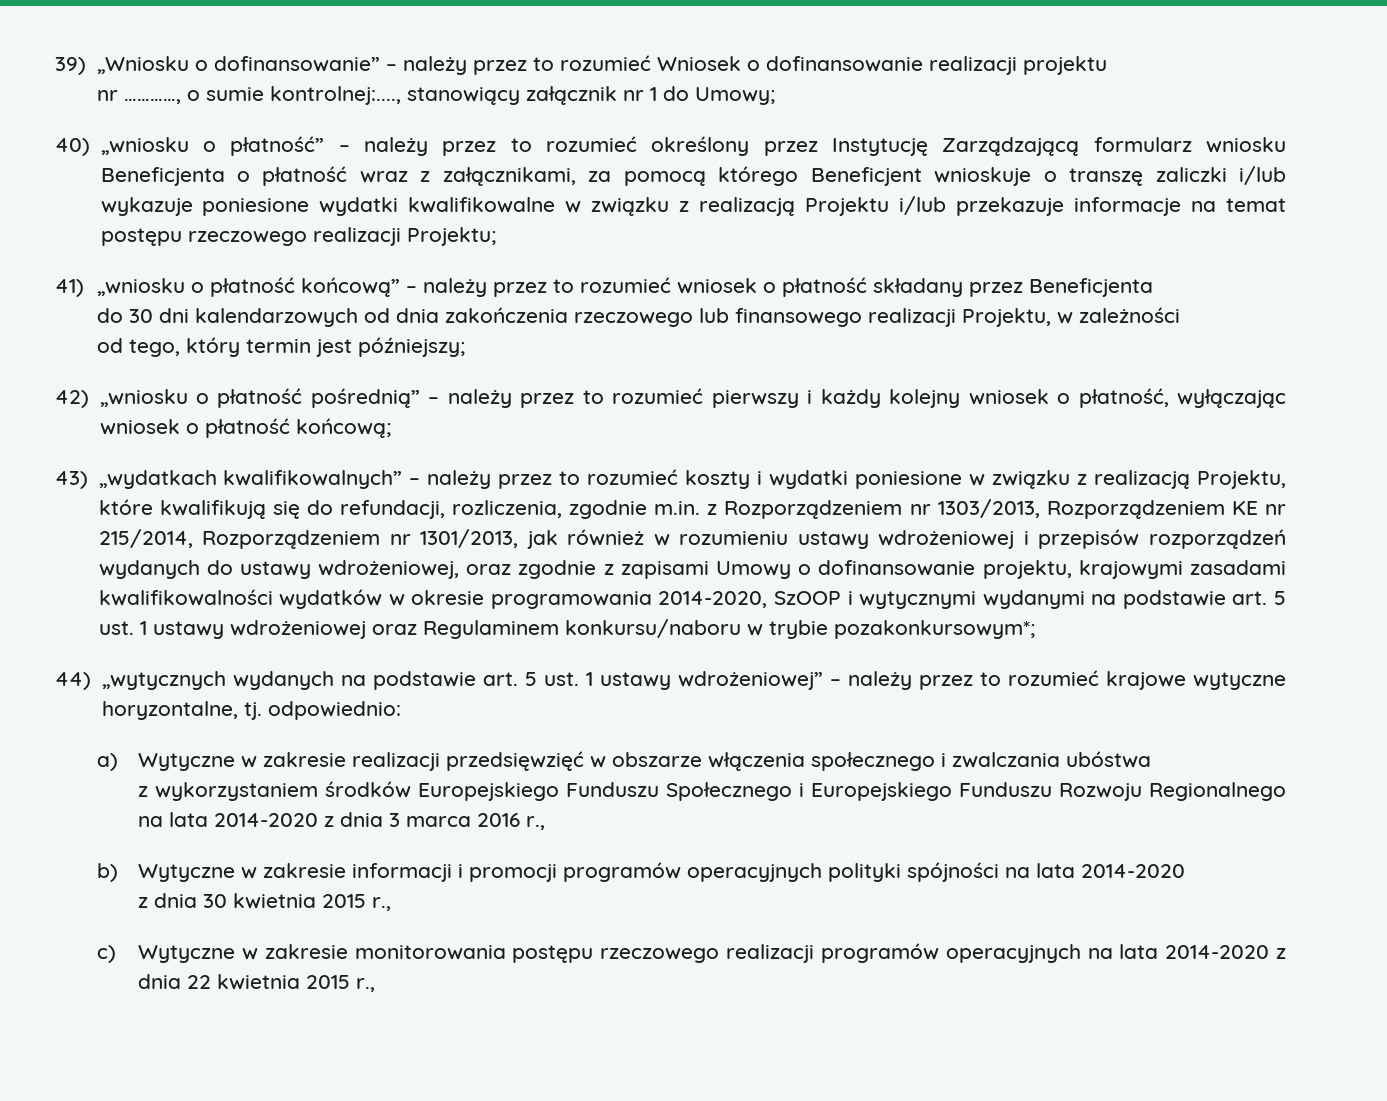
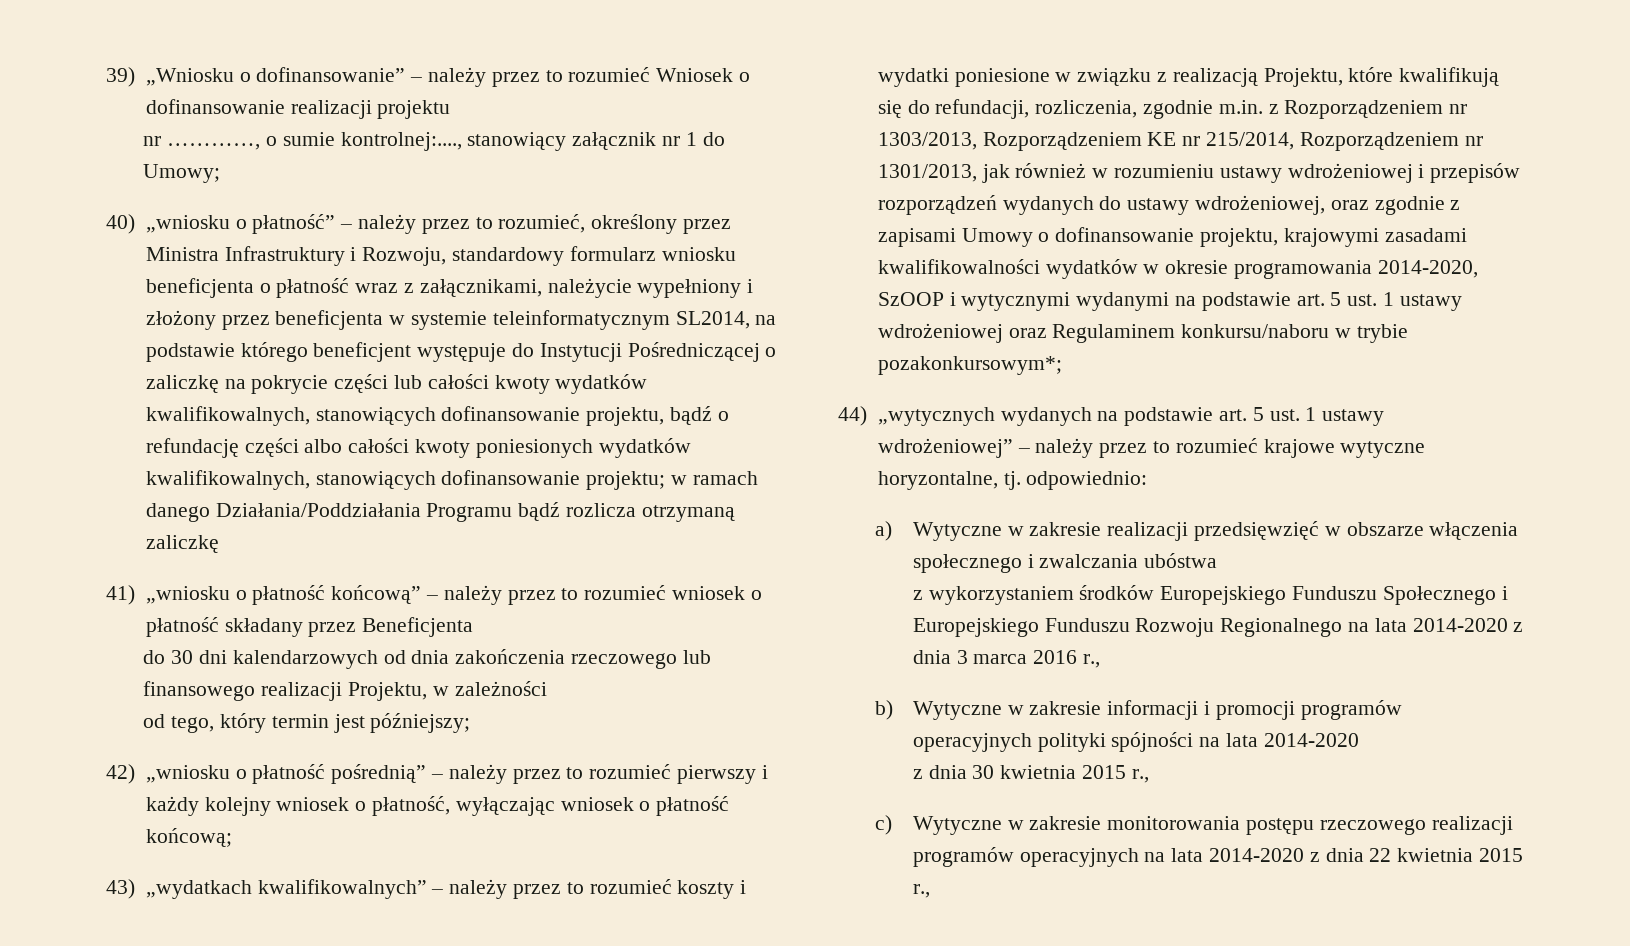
- 40) „wniosku o płatność” – należy przez to rozumieć określony przez Instytucję Zarządzającą formularz wniosku Beneficjenta o płatność wraz z załącznikami, za pomocą którego Beneficjent wnioskuje o transzę zaliczki i/lub wykazuje poniesione wydatki kwalifikowalne w związku z realizacją Projektu i/lub przekazuje informacje na temat postępu rzeczowego realizacji Projektu;
+ 40) „wniosku o płatność” – należy przez to rozumieć, określony przez Ministra Infrastruktury i Rozwoju, standardowy formularz wniosku beneficjenta o płatność wraz z załącznikami, należycie wypełniony i złożony przez beneficjenta w systemie teleinformatycznym SL2014, na podstawie którego beneficjent występuje do Instytucji Pośredniczącej o zaliczkę na pokrycie części lub całości kwoty wydatków kwalifikowalnych, stanowiących dofinansowanie projektu, bądź o refundację części albo całości kwoty poniesionych wydatków kwalifikowalnych, stanowiących dofinansowanie projektu; w ramach danego Działania/Poddziałania Programu bądź rozlicza otrzymaną zaliczkę

